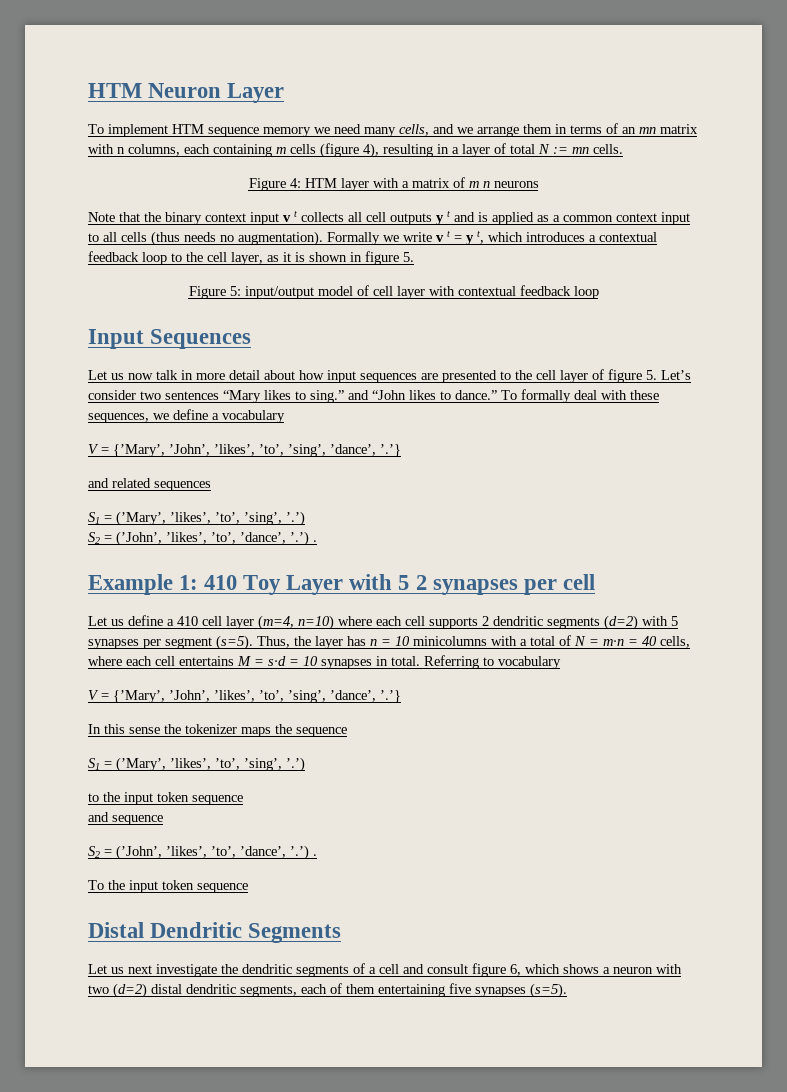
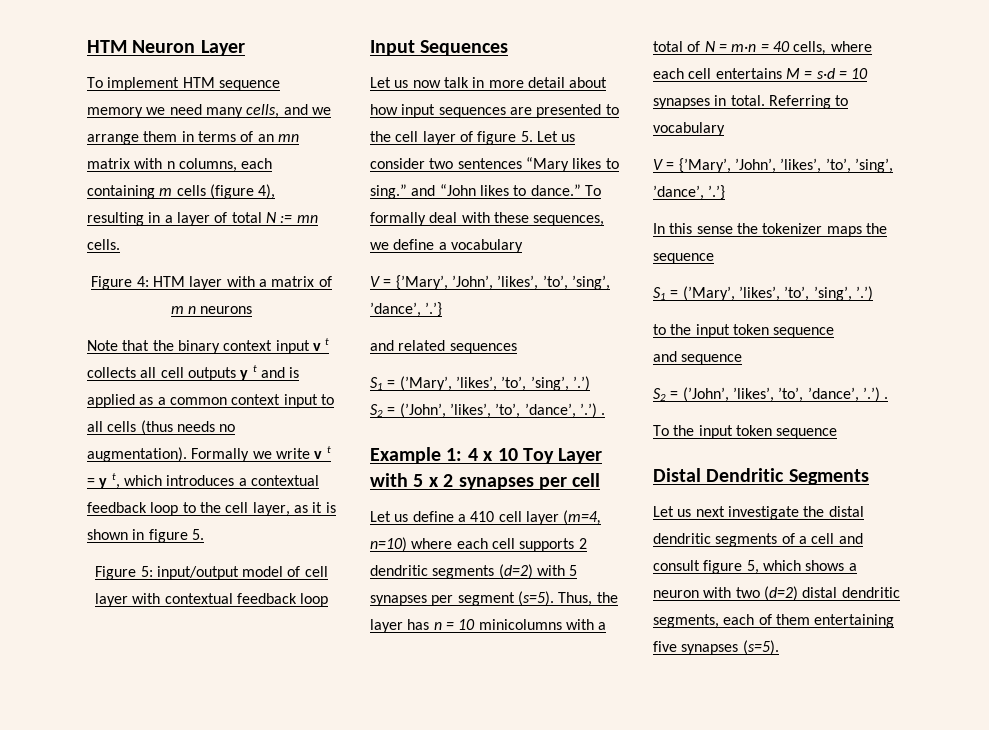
- Let us now talk in more detail about how input sequences are presented to the cell layer of figure 5. Let’s consider two sentences “Mary likes to sing.” and “John likes to dance.”
+ Let us now talk in more detail about how input sequences are presented to the cell layer of figure 5. Let us consider two sentences “Mary likes to sing.” and “John likes to dance.”
- Example 1: 410 Toy Layer with 5 2 synapses per cell
+ Example 1: 4 x 10 Toy Layer with 5 x 2 synapses per cell
- Let us next investigate the dendritic segments of a cell and consult figure 6, which shows a neuron with two (d=2) distal dendritic segments, each of them entertaining five synapses (s=5).
+ Let us next investigate the distal dendritic segments of a cell and consult figure 5, which shows a neuron with two (d=2) distal dendritic segments, each of them entertaining five synapses (s=5).

